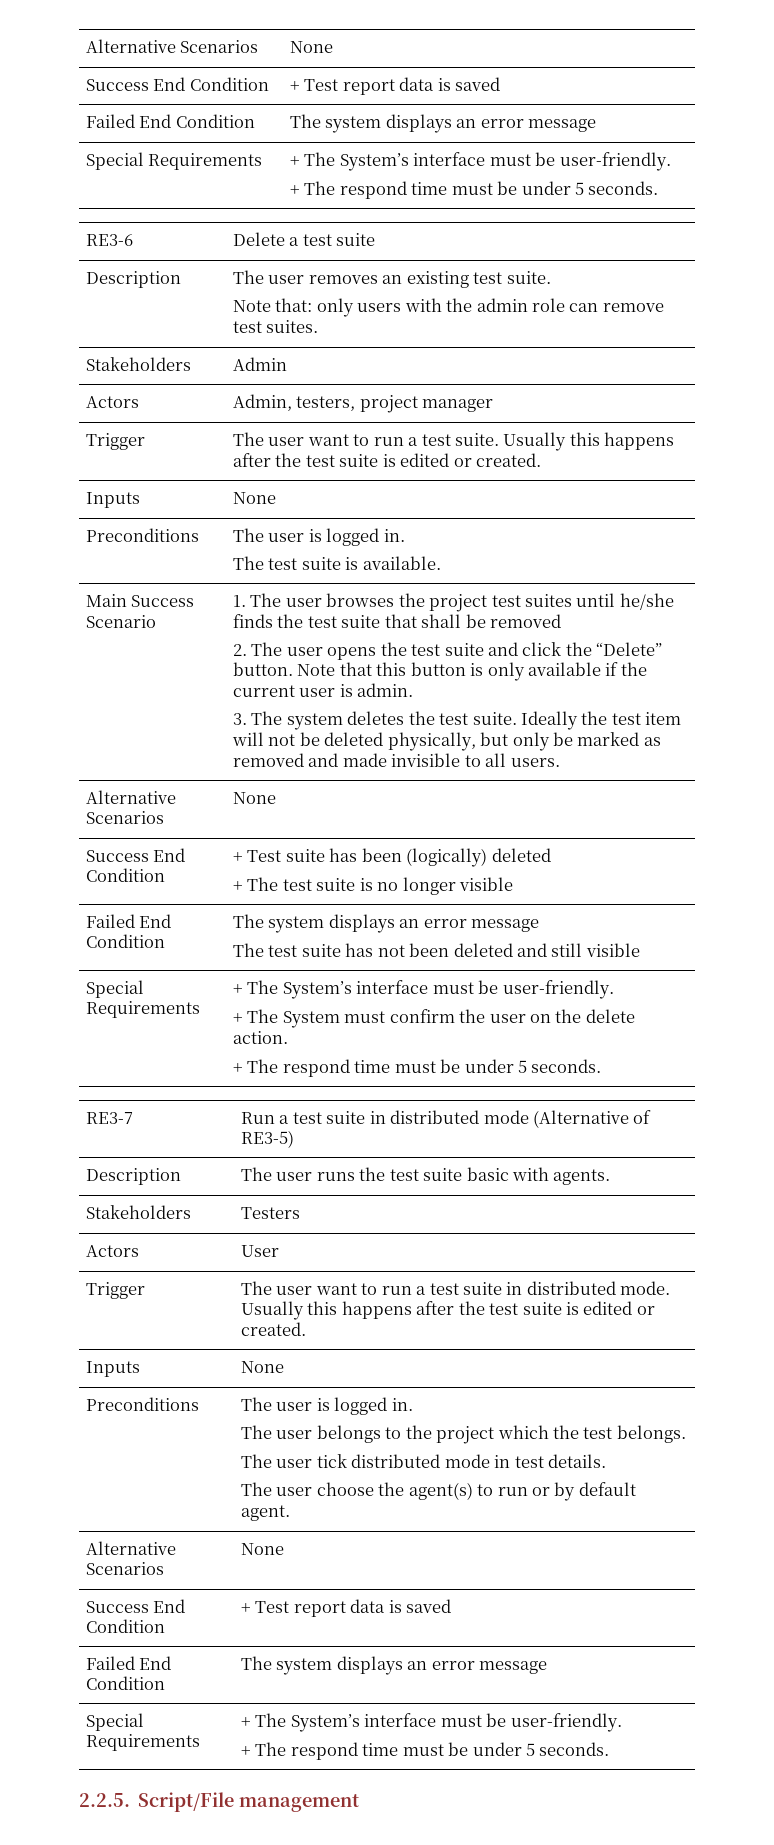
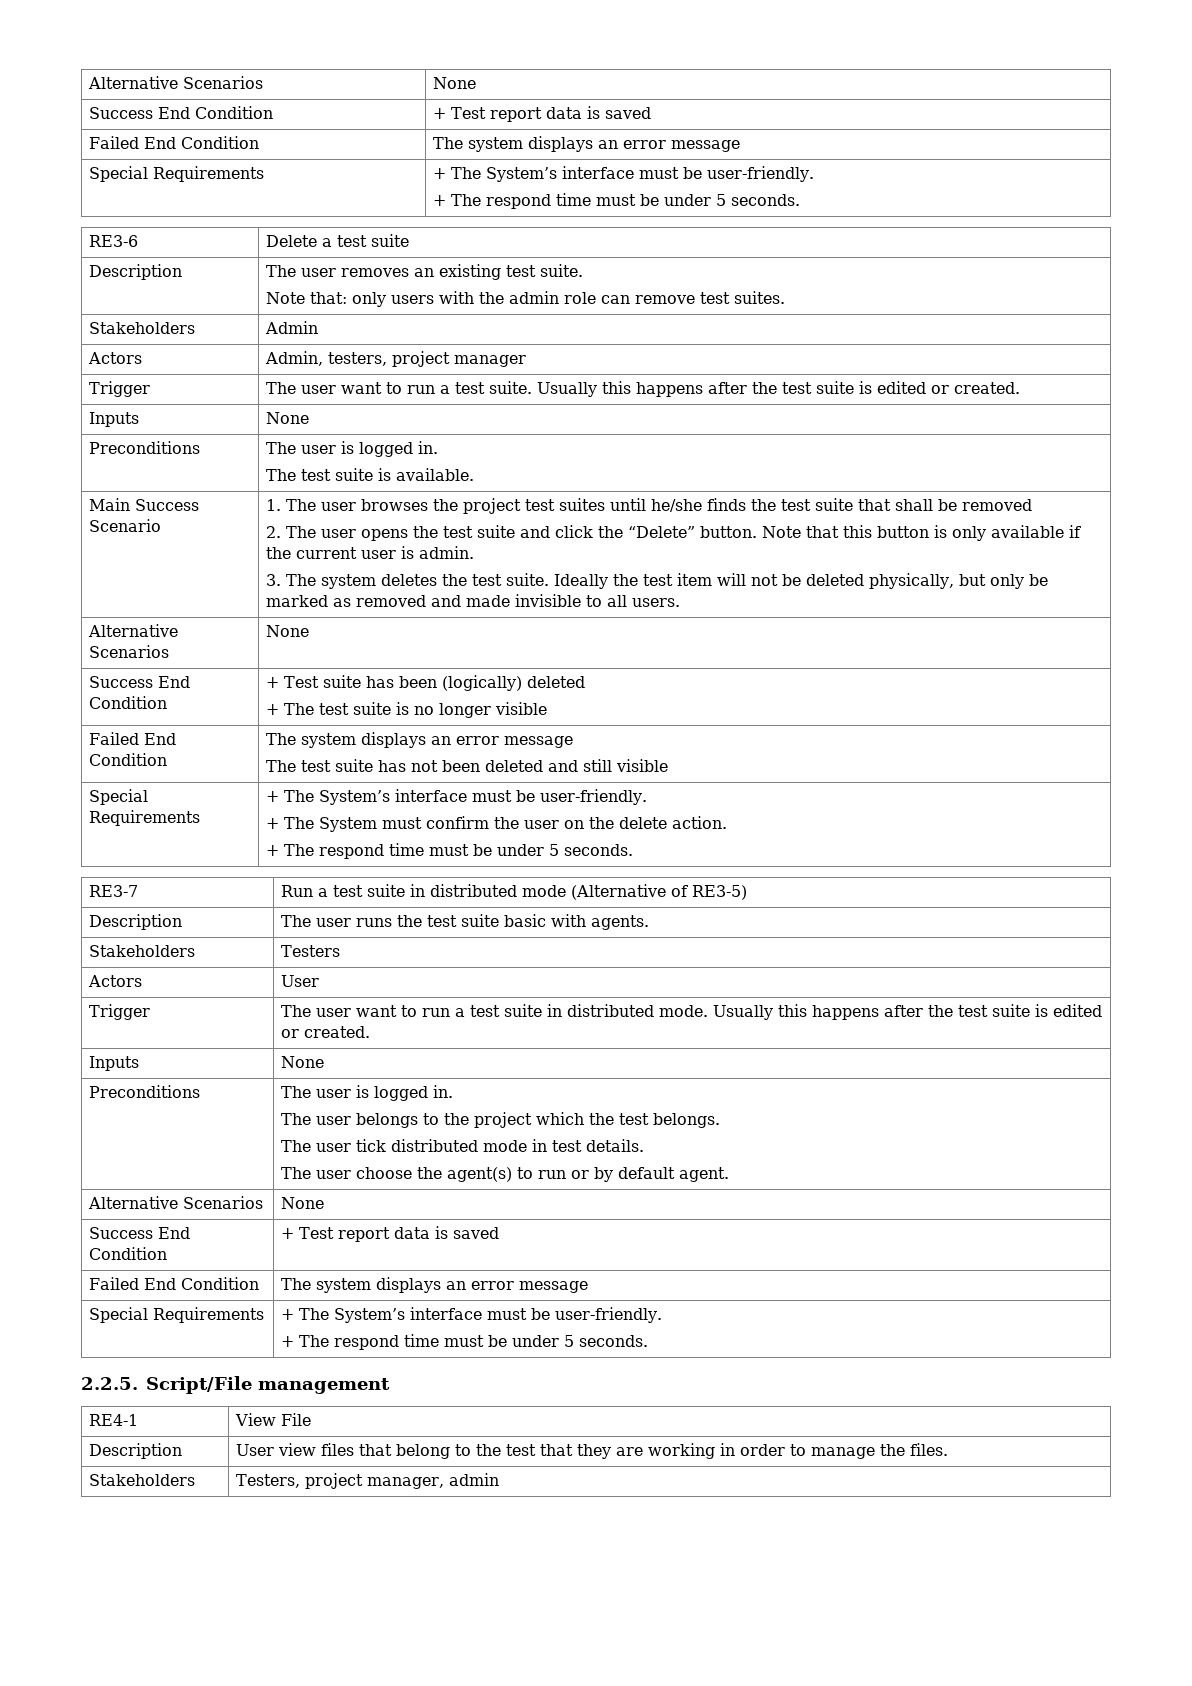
+ RE4-1 | View File
+ Description | User view files that belong to the test that they are working in order to manage the files.
+ Stakeholders | Testers, project manager, admin

